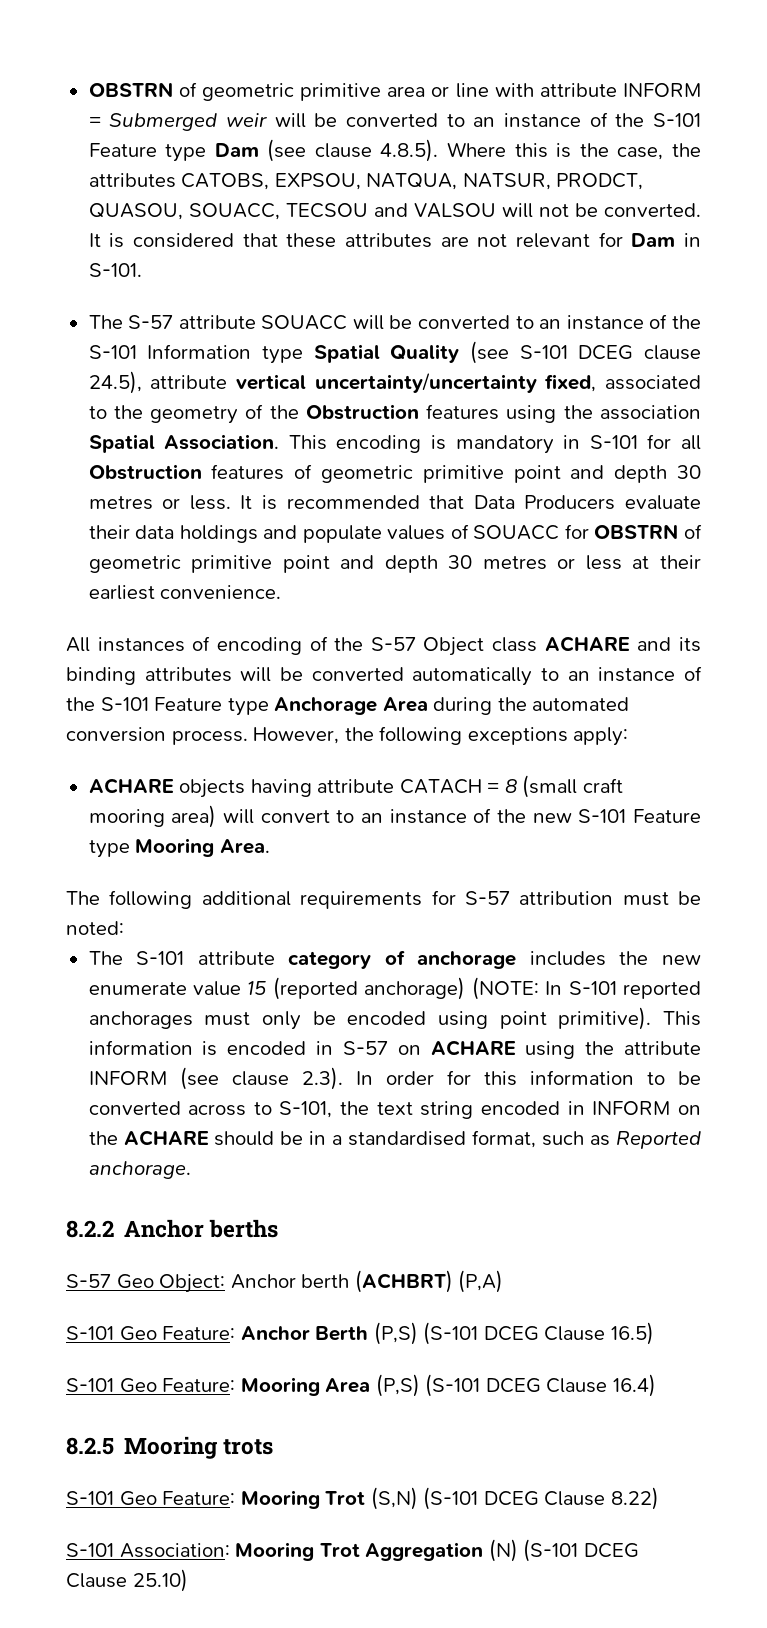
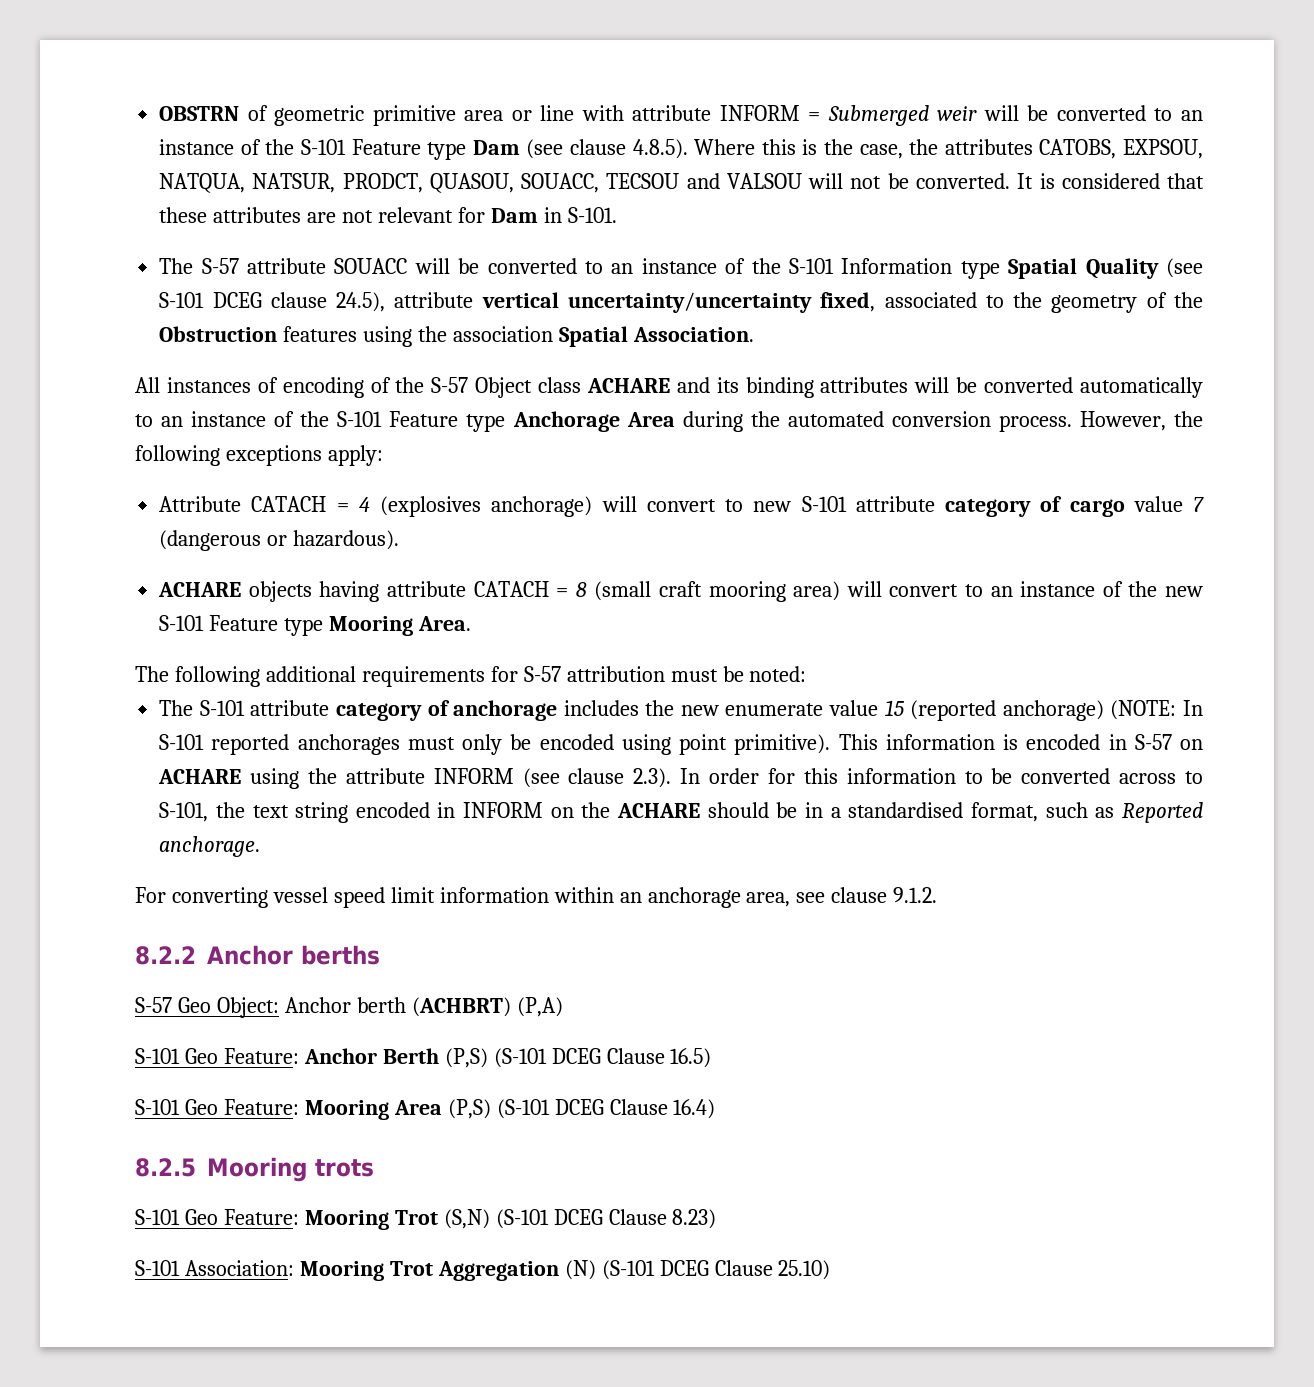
- This encoding is mandatory in S-101 for all Obstruction features of geometric primitive point and depth 30 metres or less. It is recommended that Data Producers evaluate their data holdings and populate values of SOUACC for OBSTRN of geometric primitive point and depth 30 metres or less at their earliest convenience.
+ Attribute CATACH = 4 (explosives anchorage) will convert to new S-101 attribute category of cargo value 7 (dangerous or hazardous).
+ For converting vessel speed limit information within an anchorage area, see clause 9.1.2.
- S-101 Geo Feature: Mooring Trot (S,N) (S-101 DCEG Clause 8.22)
+ S-101 Geo Feature: Mooring Trot (S,N) (S-101 DCEG Clause 8.23)

